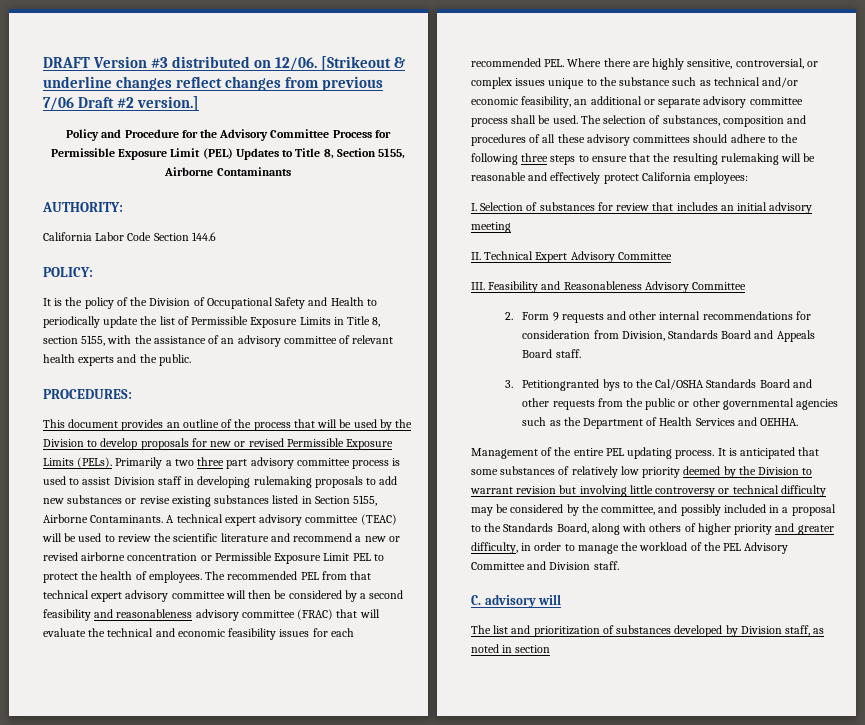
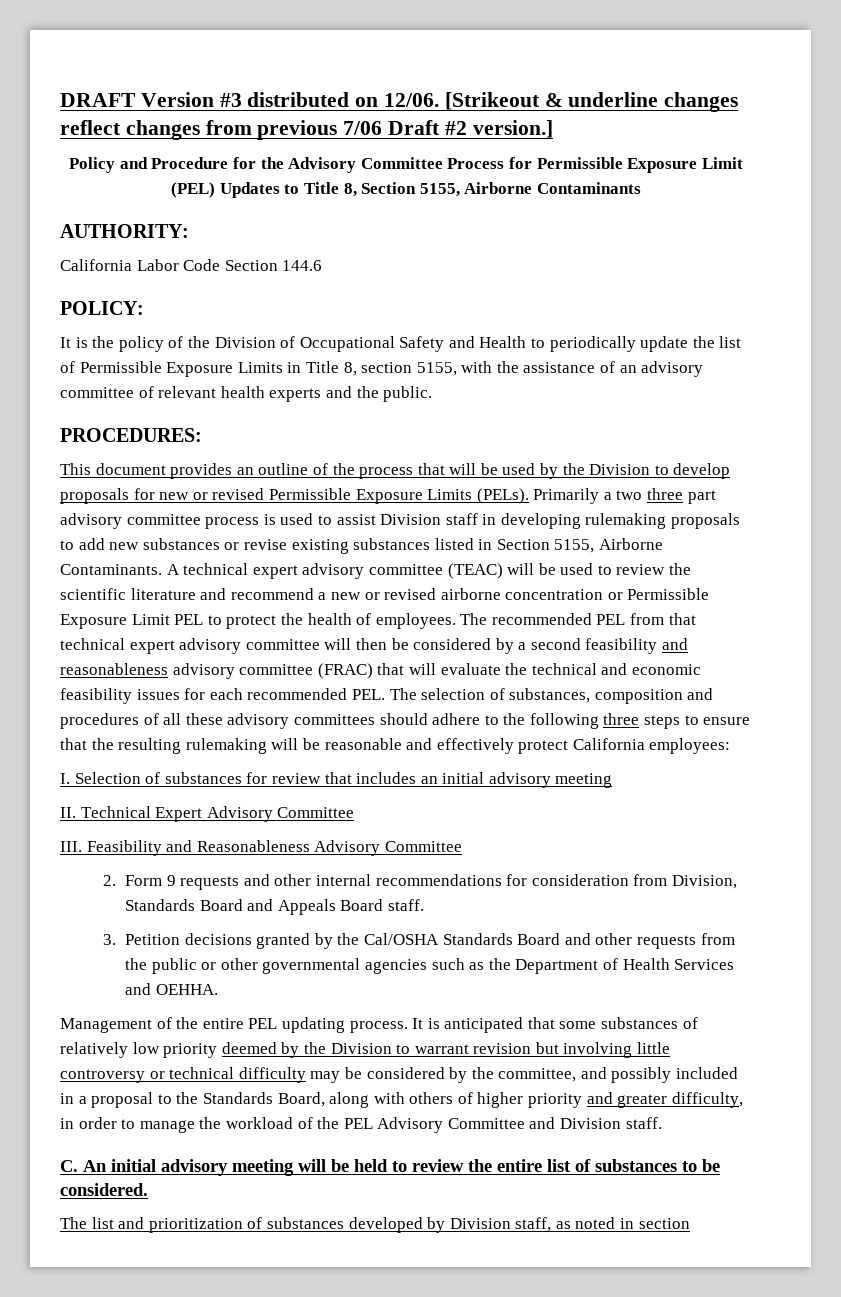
- The recommended PEL from that technical expert advisory committee will then be considered by a second feasibility and reasonableness advisory committee (FRAC) that will evaluate the technical and economic feasibility issues for each recommended PEL. Where there are highly sensitive, controversial, or complex issues unique to the substance such as technical and/or economic feasibility, an additional or separate advisory committee process shall be used. The selection of substances, composition and procedures of all these advisory committees should adhere to the following three steps to ensure that the resulting rulemaking will be reasonable and effectively protect California employees:
+ The recommended PEL from that technical expert advisory committee will then be considered by a second feasibility and reasonableness advisory committee (FRAC) that will evaluate the technical and economic feasibility issues for each recommended PEL. The selection of substances, composition and procedures of all these advisory committees should adhere to the following three steps to ensure that the resulting rulemaking will be reasonable and effectively protect California employees:
- 3. Petitiongranted bys to the Cal/OSHA Standards Board and other requests from the public or other governmental agencies such as the Department of Health Services and OEHHA.
+ 3. Petition decisions granted by the Cal/OSHA Standards Board and other requests from the public or other governmental agencies such as the Department of Health Services and OEHHA.
- C. advisory will
+ C. An initial advisory meeting will be held to review the entire list of substances to be considered.

